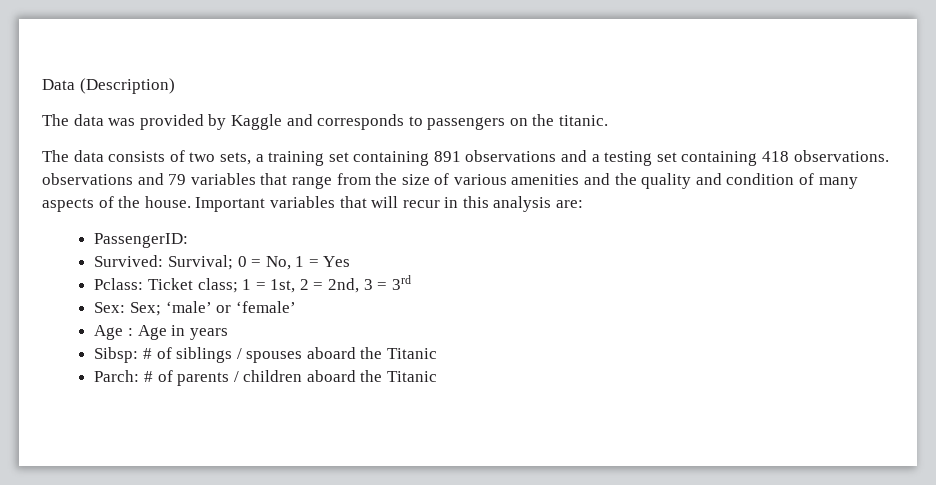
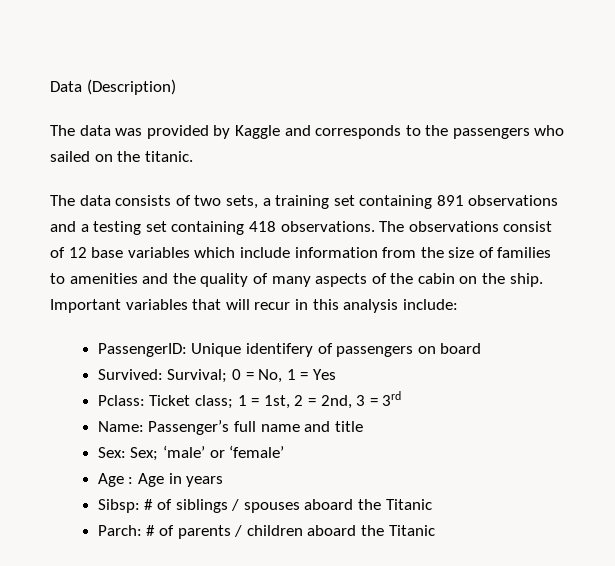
- The data was provided by Kaggle and corresponds to passengers on the titanic.
+ The data was provided by Kaggle and corresponds to the passengers who sailed on the titanic.
- The data consists of two sets, a training set containing 891 observations and a testing set containing 418 observations. observations and 79 variables that range from the size of various amenities and the quality and condition of many aspects of the house.
+ The data consists of two sets, a training set containing 891 observations and a testing set containing 418 observations. The observations consist of 12 base variables which include information from the size of families to amenities and the quality of many aspects of the cabin on the ship.
- Important variables that will recur in this analysis are:
+ Important variables that will recur in this analysis include:
- PassengerID:
+ PassengerID: Unique identifery of passengers on board
+ Name: Passenger’s full name and title

